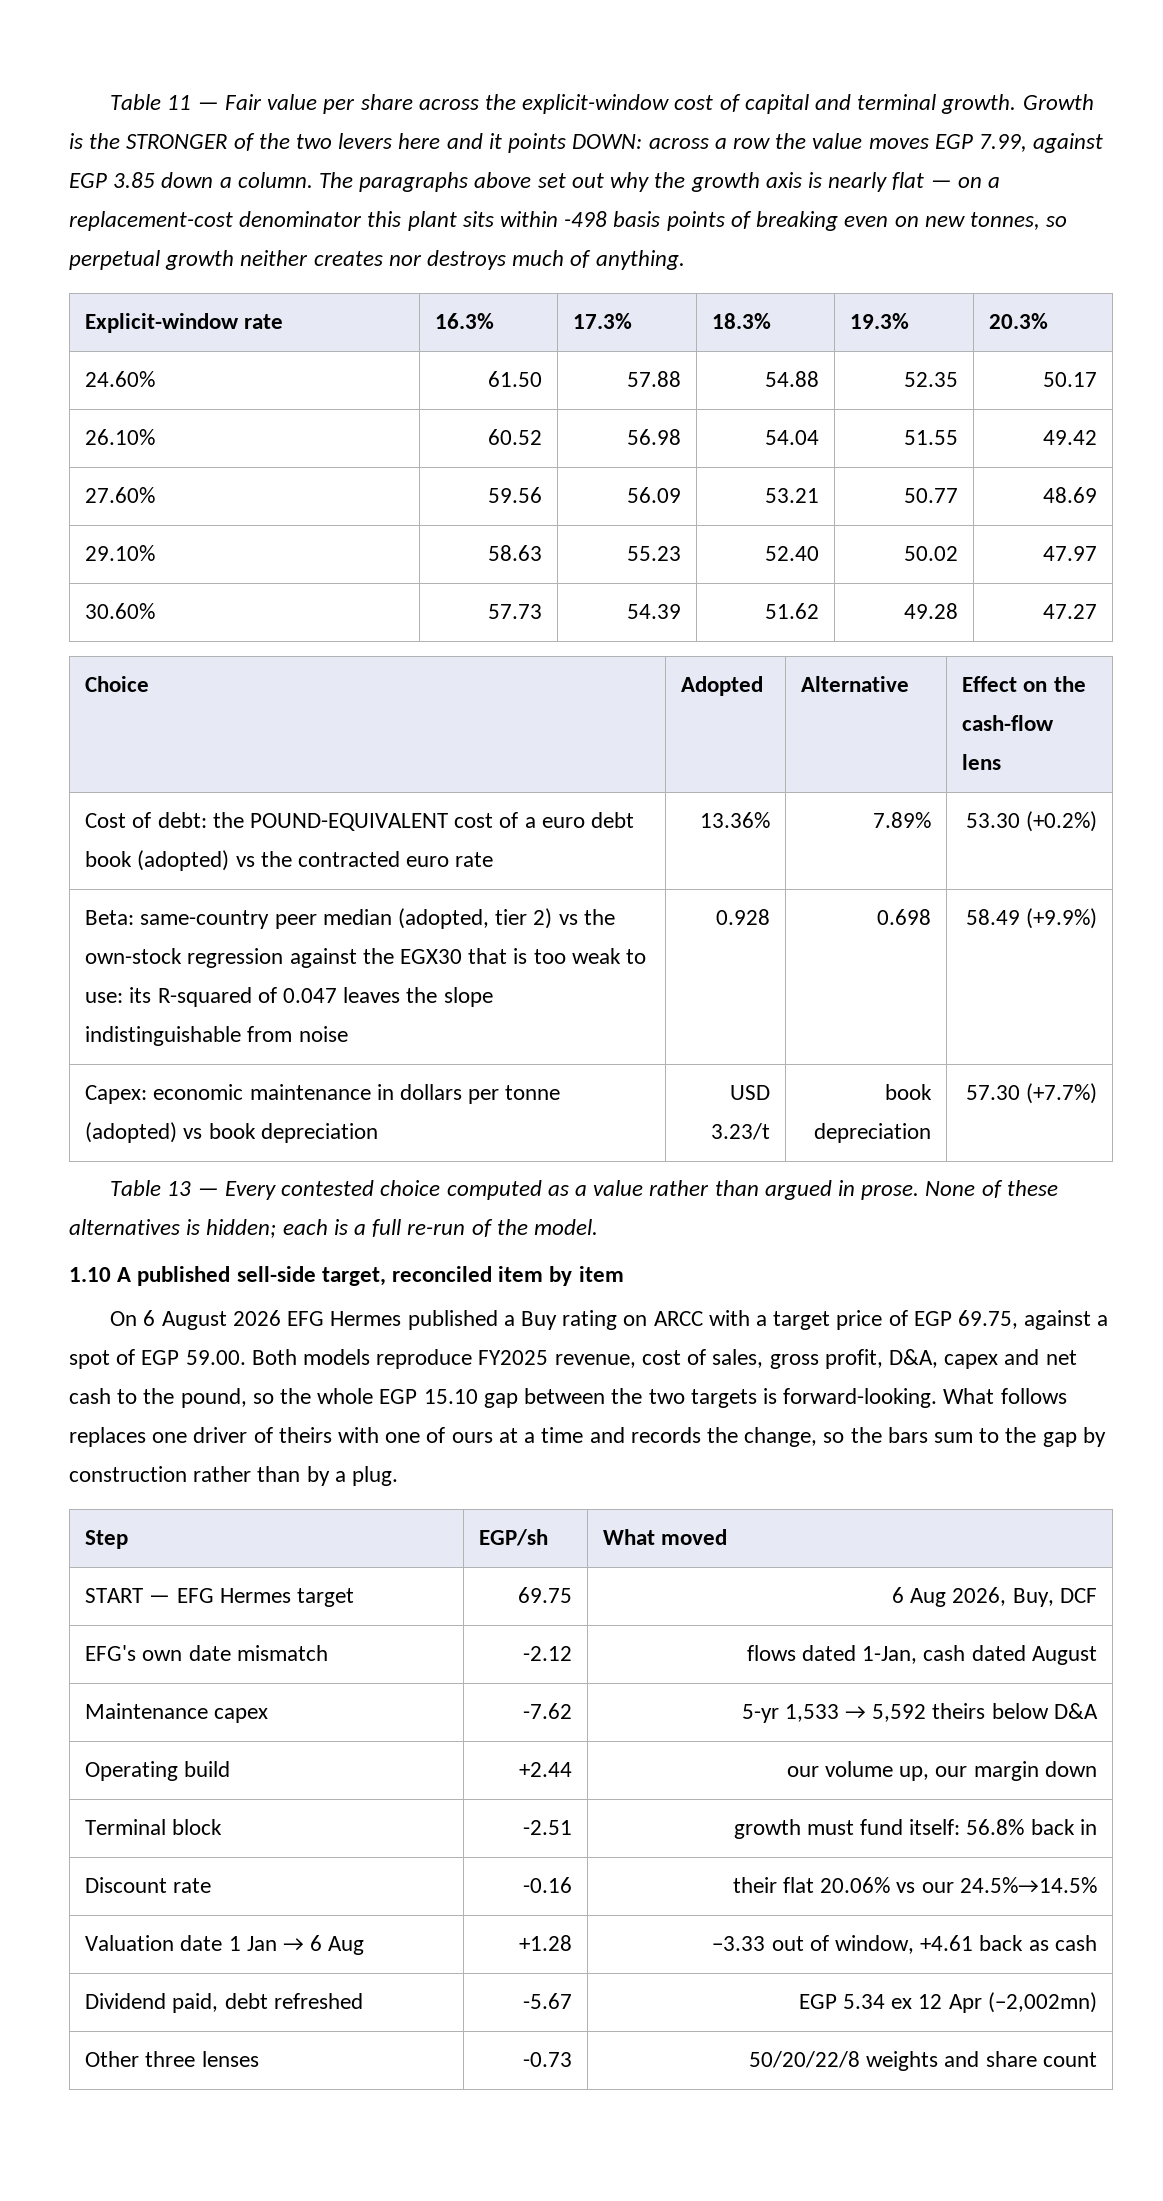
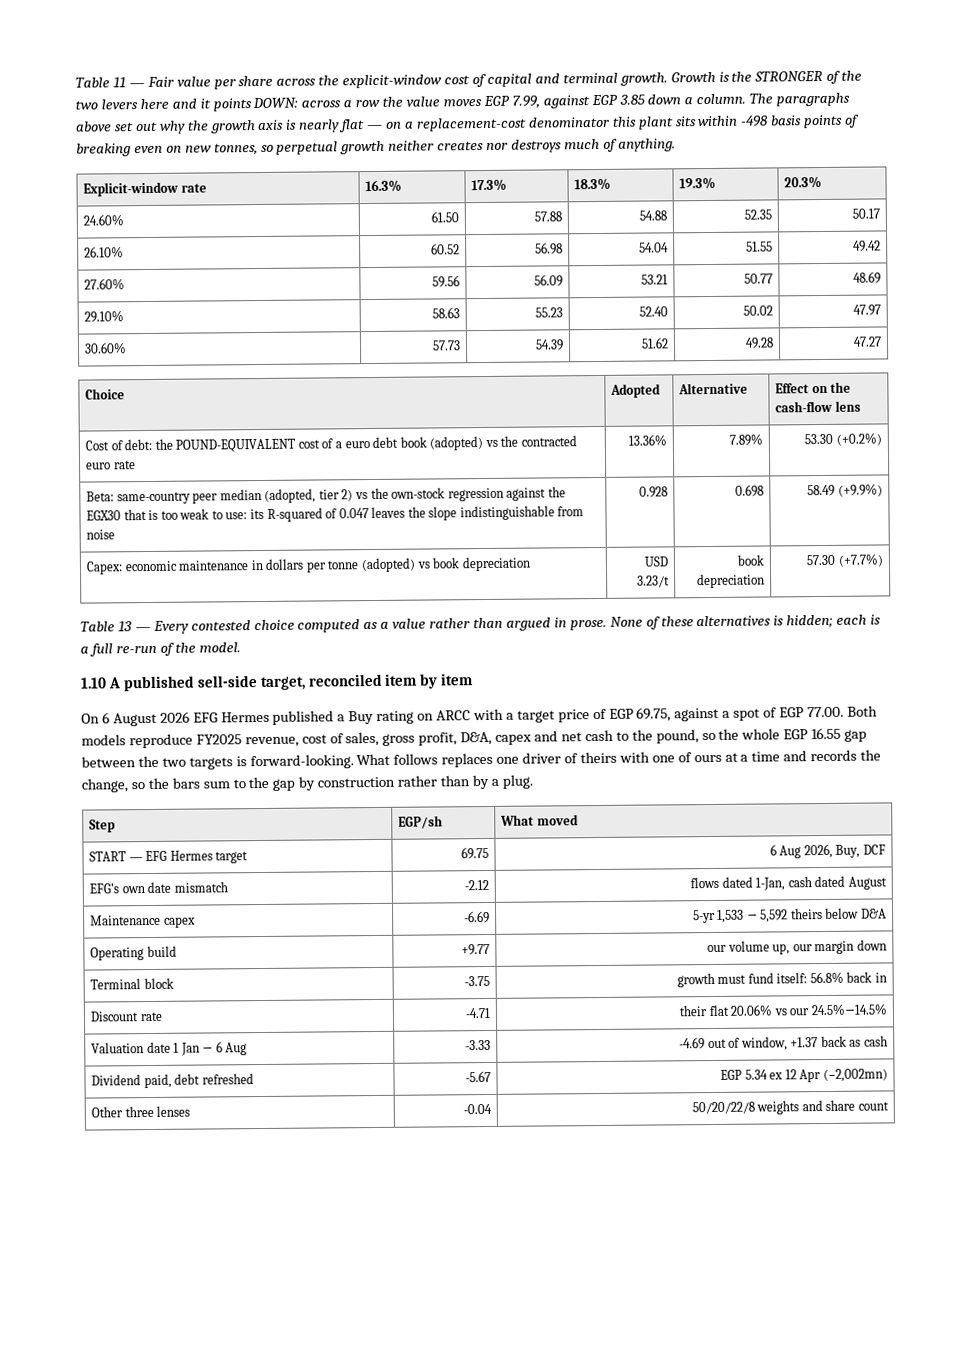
- On 6 August 2026 EFG Hermes published a Buy rating on ARCC with a target price of EGP 69.75, against a spot of EGP 59.00. Both models reproduce FY2025 revenue, cost of sales, gross profit, D&A, capex and net cash to the pound, so the whole EGP 15.10 gap between the two targets is forward-looking.
+ On 6 August 2026 EFG Hermes published a Buy rating on ARCC with a target price of EGP 69.75, against a spot of EGP 77.00. Both models reproduce FY2025 revenue, cost of sales, gross profit, D&A, capex and net cash to the pound, so the whole EGP 16.55 gap between the two targets is forward-looking.
- Maintenance capex | -7.62 | 5-yr 1,533 → 5,592 theirs below D&A
+ Maintenance capex | -6.69 | 5-yr 1,533 → 5,592 theirs below D&A
- Operating build | +2.44 | our volume up, our margin down
+ Operating build | +9.77 | our volume up, our margin down
- Terminal block | -2.51 | growth must fund itself: 56.8% back in
+ Terminal block | -3.75 | growth must fund itself: 56.8% back in
- Discount rate | -0.16 | their flat 20.06% vs our 24.5%→14.5%
+ Discount rate | -4.71 | their flat 20.06% vs our 24.5%→14.5%
- Valuation date 1 Jan → 6 Aug | +1.28 | −3.33 out of window, +4.61 back as cash
+ Valuation date 1 Jan → 6 Aug | -3.33 | -4.69 out of window, +1.37 back as cash
- Other three lenses | -0.73 | 50/20/22/8 weights and share count
+ Other three lenses | -0.04 | 50/20/22/8 weights and share count

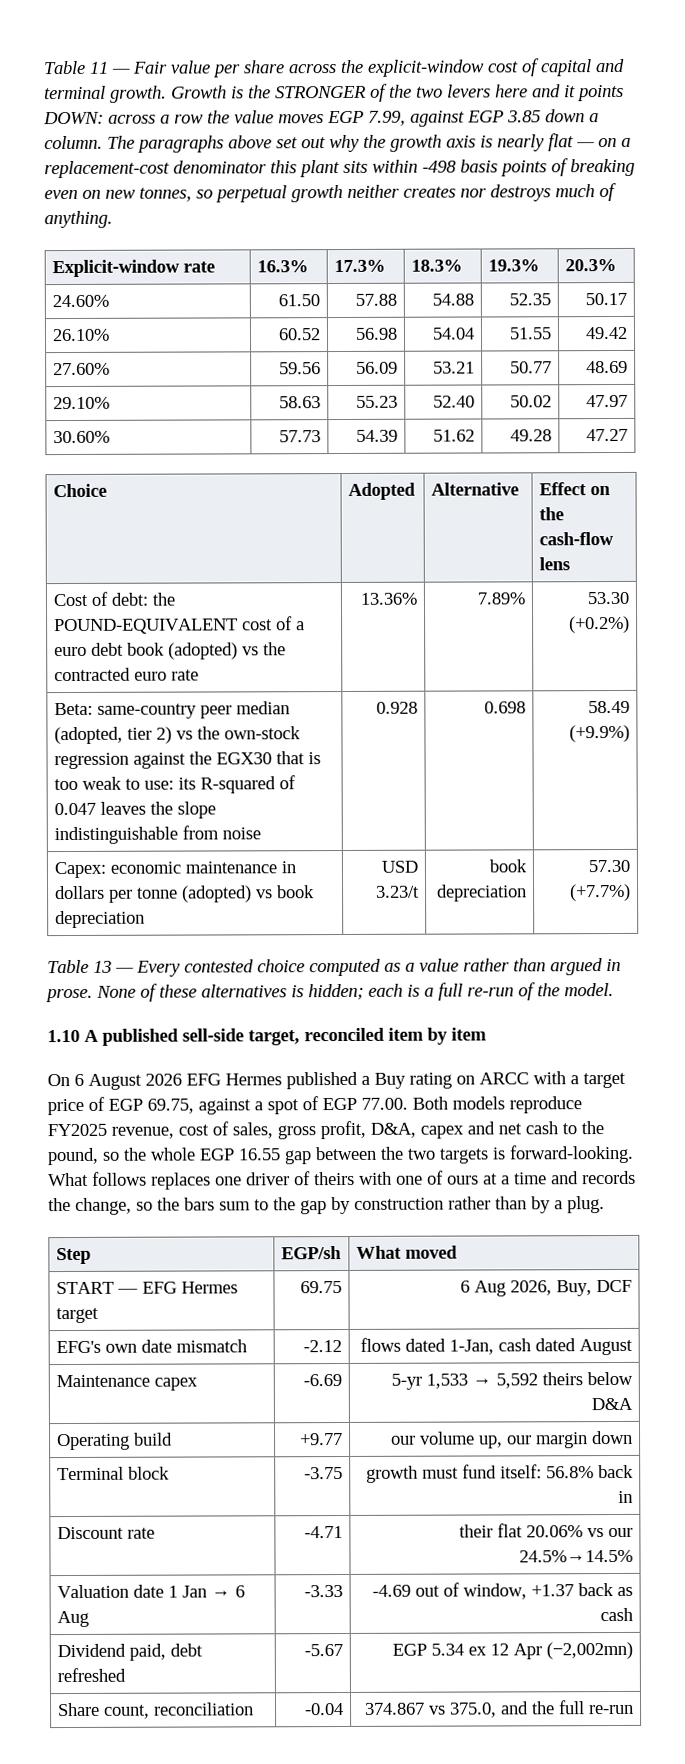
- Other three lenses | -0.04 | 50/20/22/8 weights and share count
+ Share count, reconciliation | -0.04 | 374.867 vs 375.0, and the full re-run

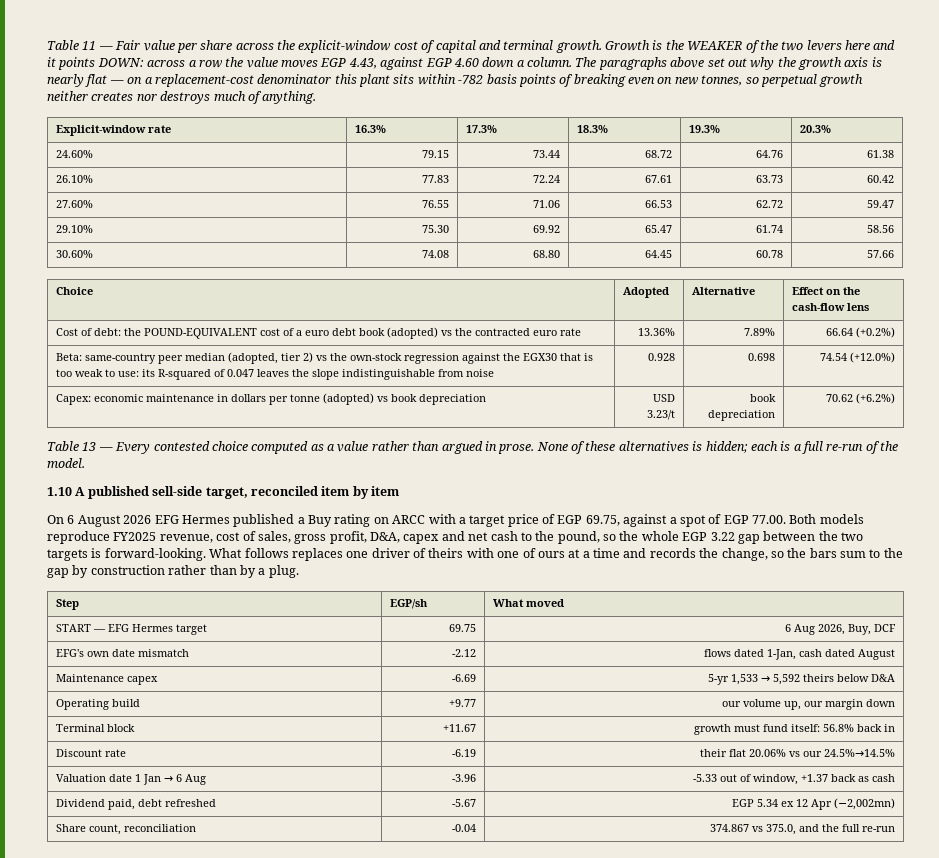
- Growth is the STRONGER of the two levers here and it points DOWN: across a row the value moves EGP 7.99, against EGP 3.85 down a column.
+ Growth is the WEAKER of the two levers here and it points DOWN: across a row the value moves EGP 4.43, against EGP 4.60 down a column.
- The paragraphs above set out why the growth axis is nearly flat — on a replacement-cost denominator this plant sits within -498 basis points of breaking even on new tonnes, so perpetual growth neither creates nor destroys much of anything.
+ The paragraphs above set out why the growth axis is nearly flat — on a replacement-cost denominator this plant sits within -782 basis points of breaking even on new tonnes, so perpetual growth neither creates nor destroys much of anything.
- 24.60% | 61.50 | 57.88 | 54.88 | 52.35 | 50.17
- 26.10% | 60.52 | 56.98 | 54.04 | 51.55 | 49.42
- 27.60% | 59.56 | 56.09 | 53.21 | 50.77 | 48.69
- 29.10% | 58.63 | 55.23 | 52.40 | 50.02 | 47.97
- 30.60% | 57.73 | 54.39 | 51.62 | 49.28 | 47.27
+ 24.60% | 79.15 | 73.44 | 68.72 | 64.76 | 61.38
+ 26.10% | 77.83 | 72.24 | 67.61 | 63.73 | 60.42
+ 27.60% | 76.55 | 71.06 | 66.53 | 62.72 | 59.47
+ 29.10% | 75.30 | 69.92 | 65.47 | 61.74 | 58.56
+ 30.60% | 74.08 | 68.80 | 64.45 | 60.78 | 57.66
- Cost of debt: the POUND-EQUIVALENT cost of a euro debt book (adopted) vs the contracted euro rate | 13.36% | 7.89% | 53.30 (+0.2%)
+ Cost of debt: the POUND-EQUIVALENT cost of a euro debt book (adopted) vs the contracted euro rate | 13.36% | 7.89% | 66.64 (+0.2%)
- Beta: same-country peer median (adopted, tier 2) vs the own-stock regression against the EGX30 that is too weak to use: its R-squared of 0.047 leaves the slope indistinguishable from noise | 0.928 | 0.698 | 58.49 (+9.9%)
+ Beta: same-country peer median (adopted, tier 2) vs the own-stock regression against the EGX30 that is too weak to use: its R-squared of 0.047 leaves the slope indistinguishable from noise | 0.928 | 0.698 | 74.54 (+12.0%)
- Capex: economic maintenance in dollars per tonne (adopted) vs book depreciation | USD 3.23/t | book depreciation | 57.30 (+7.7%)
+ Capex: economic maintenance in dollars per tonne (adopted) vs book depreciation | USD 3.23/t | book depreciation | 70.62 (+6.2%)
- On 6 August 2026 EFG Hermes published a Buy rating on ARCC with a target price of EGP 69.75, against a spot of EGP 77.00. Both models reproduce FY2025 revenue, cost of sales, gross profit, D&A, capex and net cash to the pound, so the whole EGP 16.55 gap between the two targets is forward-looking.
+ On 6 August 2026 EFG Hermes published a Buy rating on ARCC with a target price of EGP 69.75, against a spot of EGP 77.00. Both models reproduce FY2025 revenue, cost of sales, gross profit, D&A, capex and net cash to the pound, so the whole EGP 3.22 gap between the two targets is forward-looking.
- Terminal block | -3.75 | growth must fund itself: 56.8% back in
+ Terminal block | +11.67 | growth must fund itself: 56.8% back in
- Discount rate | -4.71 | their flat 20.06% vs our 24.5%→14.5%
+ Discount rate | -6.19 | their flat 20.06% vs our 24.5%→14.5%
- Valuation date 1 Jan → 6 Aug | -3.33 | -4.69 out of window, +1.37 back as cash
+ Valuation date 1 Jan → 6 Aug | -3.96 | -5.33 out of window, +1.37 back as cash

